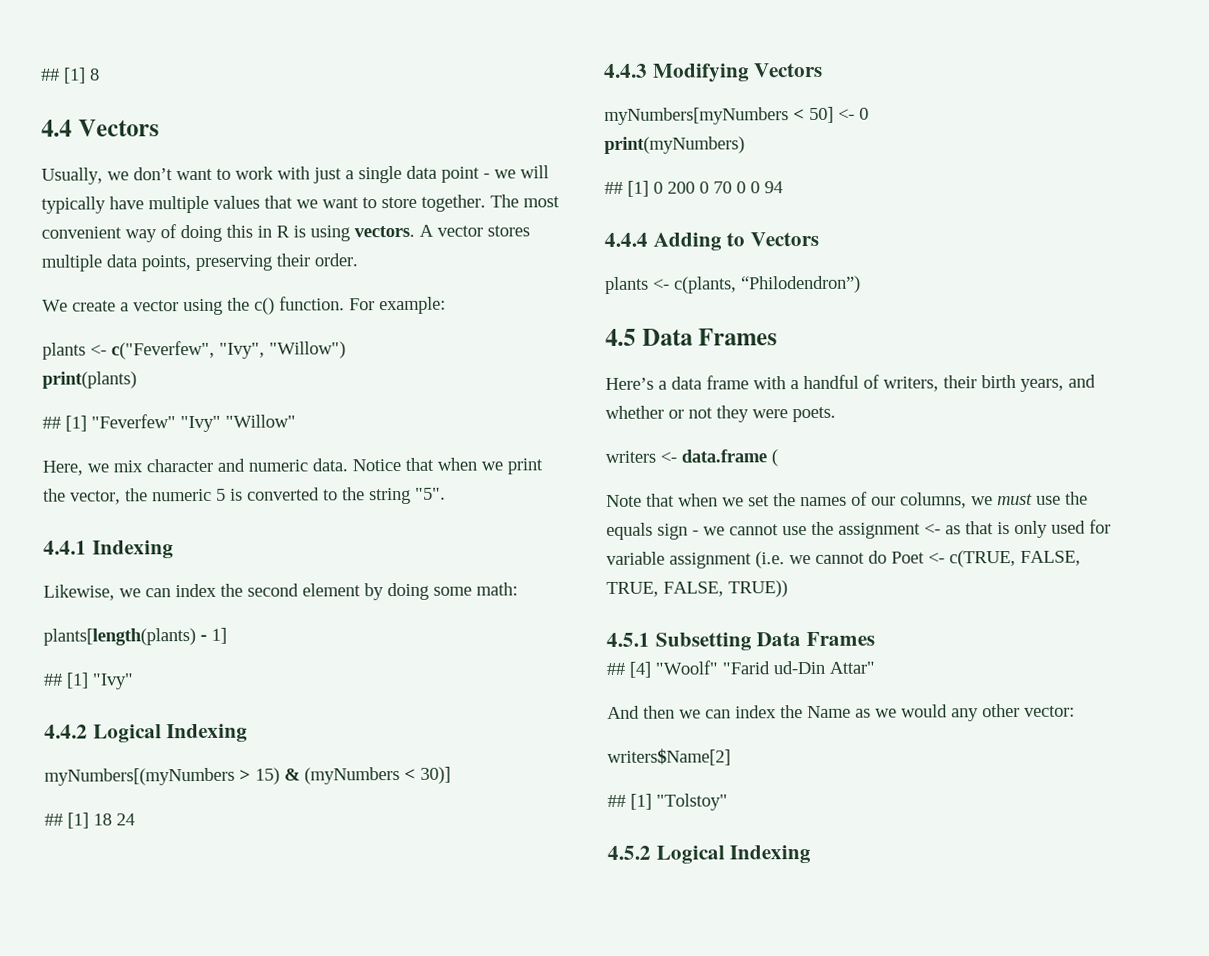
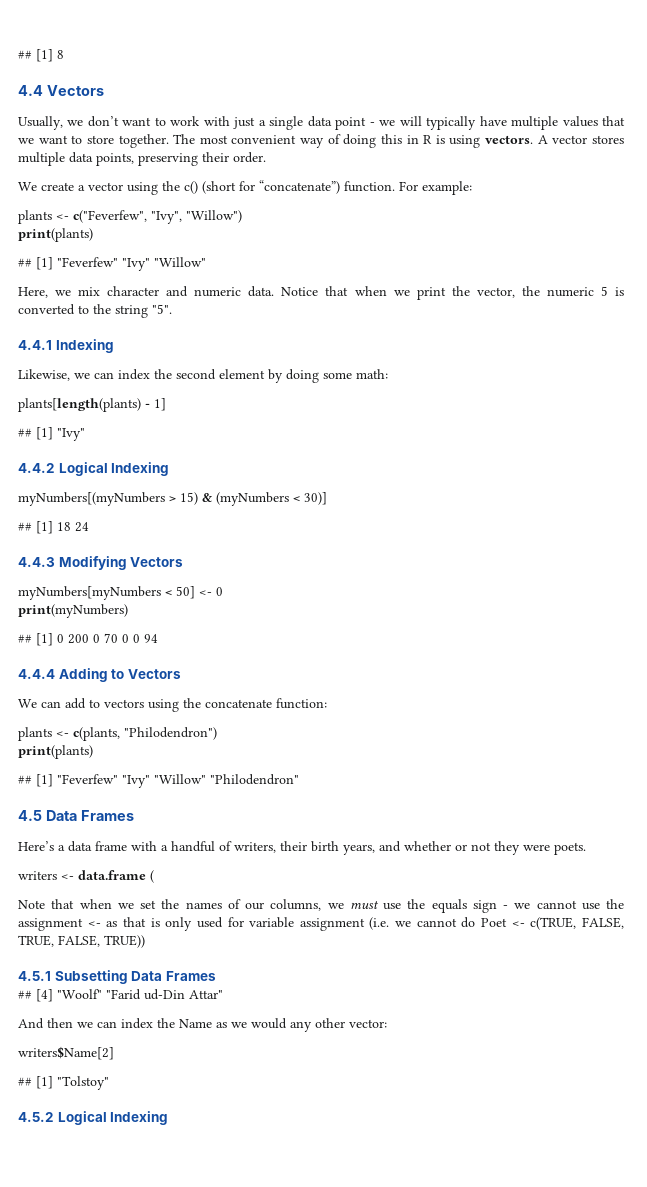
- We create a vector using the c() function.
+ We create a vector using the c() (short for “concatenate”) function.
- plants <- c(plants, “Philodendron”)
+ We can add to vectors using the concatenate function:
+ plants <- c(plants, "Philodendron")
+ print(plants)
+ ## [1] "Feverfew" "Ivy" "Willow" "Philodendron"

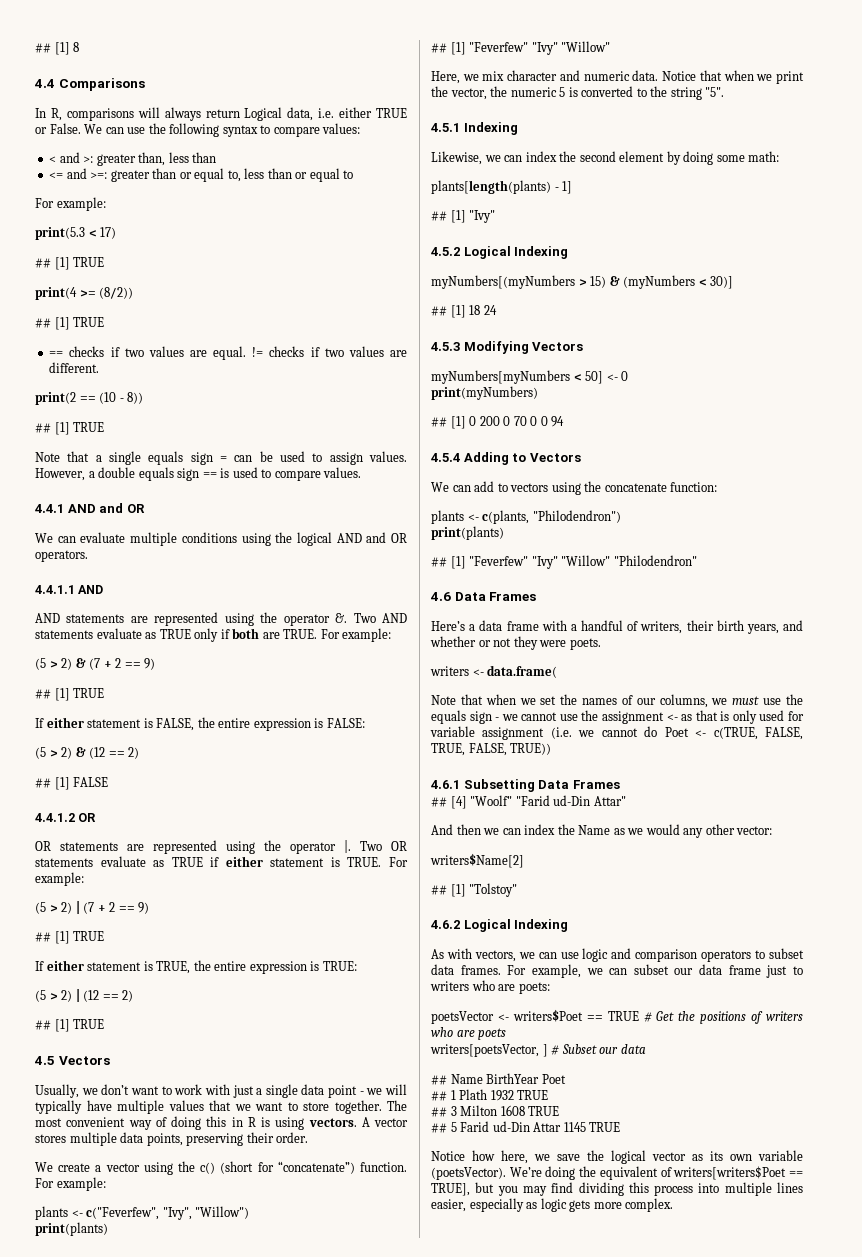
- 4.4 Vectors
+ 4.4 Comparisons
+ In R, comparisons will always return Logical data, i.e. either TRUE or False. We can use the following syntax to compare values:
+ < and >: greater than, less than
+ <= and >=: greater than or equal to, less than or equal to
+ For example:
+ print(5.3 < 17)
+ ## [1] TRUE
+ print(4 >= (8/2))
+ ## [1] TRUE
+ == checks if two values are equal. != checks if two values are different.
+ print(2 == (10 - 8))
+ ## [1] TRUE
+ Note that a single equals sign = can be used to assign values. However, a double equals sign == is used to compare values.
+ 4.4.1 AND and OR
+ We can evaluate multiple conditions using the logical AND and OR operators.
+ 4.4.1.1 AND
+ AND statements are represented using the operator &. Two AND statements evaluate as TRUE only if both are TRUE. For example:
+ (5 > 2) & (7 + 2 == 9)
+ ## [1] TRUE
+ If either statement is FALSE, the entire expression is FALSE:
+ (5 > 2) & (12 == 2)
+ ## [1] FALSE
+ 4.4.1.2 OR
+ OR statements are represented using the operator |. Two OR statements evaluate as TRUE if either statement is TRUE. For example:
+ (5 > 2) | (7 + 2 == 9)
+ ## [1] TRUE
+ If either statement is TRUE, the entire expression is TRUE:
+ (5 > 2) | (12 == 2)
+ ## [1] TRUE
+ 4.5 Vectors
- 4.4.1 Indexing
+ 4.5.1 Indexing
- 4.4.2 Logical Indexing
+ 4.5.2 Logical Indexing
- 4.4.3 Modifying Vectors
+ 4.5.3 Modifying Vectors
- 4.4.4 Adding to Vectors
+ 4.5.4 Adding to Vectors
- 4.5 Data Frames
+ 4.6 Data Frames
- writers <- data.frame (
+ writers <- data.frame(
- 4.5.1 Subsetting Data Frames
+ 4.6.1 Subsetting Data Frames
- 4.5.2 Logical Indexing
+ 4.6.2 Logical Indexing
+ As with vectors, we can use logic and comparison operators to subset data frames. For example, we can subset our data frame just to writers who are poets:
+ poetsVector <- writers$Poet == TRUE # Get the positions of writers who are poets
+ writers[poetsVector, ] # Subset our data
+ ## Name BirthYear Poet
+ ## 1 Plath 1932 TRUE
+ ## 3 Milton 1608 TRUE
+ ## 5 Farid ud-Din Attar 1145 TRUE
+ Notice how here, we save the logical vector as its own variable (poetsVector). We’re doing the equivalent of writers[writers$Poet == TRUE], but you may find dividing this process into multiple lines easier, especially as logic gets more complex.

